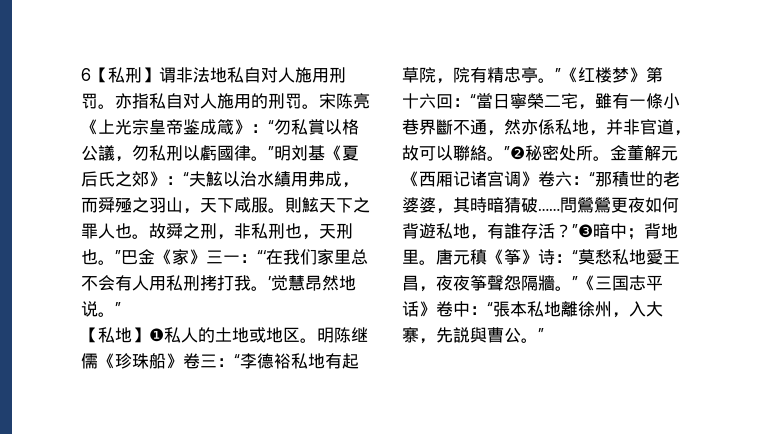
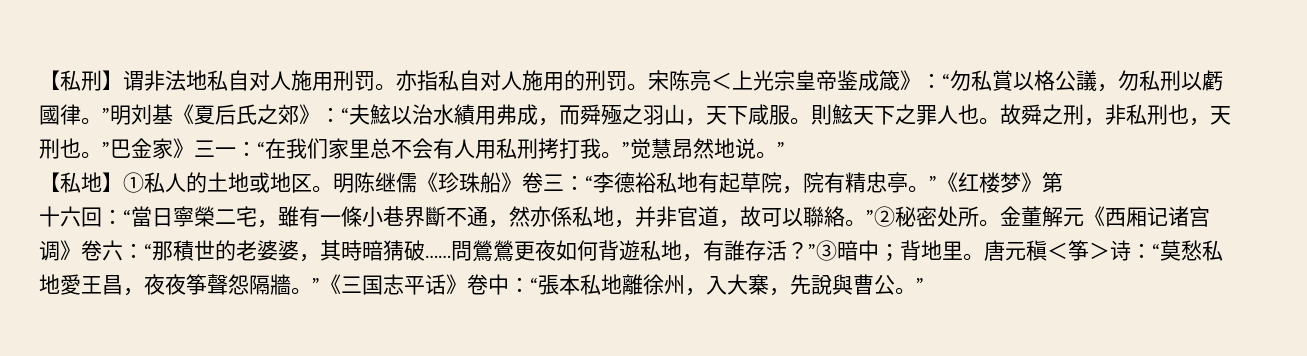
- 6【私刑】谓非法地私自对人施用刑罚。
+ 【私刑】谓非法地私自对人施用刑罚。
- 宋陈亮《上光宗皇帝鉴成箴》：“勿私賞以格公議，勿私刑以虧國律。”明刘基《夏后氏之郊》：“夫鮌以治水績用弗成，而舜殛之羽山，天下咸服。
+ 宋陈亮＜上光宗皇帝鉴成箴》：“勿私賞以格公議，勿私刑以虧國律。”明刘基《夏后氏之郊》：“夫鮌以治水績用弗成，而舜殛之羽山，天下咸服。
- 故舜之刑，非私刑也，天刑也。”巴金《家》三一：“‘在我们家里总不会有人用私刑拷打我。’觉慧昂然地说。”
+ 故舜之刑，非私刑也，天刑也。”巴金家》三一：“在我们家里总不会有人用私刑拷打我。”觉慧昂然地说。”
- 【私地】❶私人的土地或地区。
+ 【私地】①私人的土地或地区。
- 十六回：“當日寧榮二宅，雖有一條小巷界斷不通，然亦係私地，并非官道，故可以聯絡。”❷秘密处所。
+ 十六回：“當日寧榮二宅，雖有一條小巷界斷不通，然亦係私地，并非官道，故可以聯絡。”②秘密处所。
- 問鶯鶯更夜如何背遊私地，有誰存活？”❸暗中；背地里。
+ 問鶯鶯更夜如何背遊私地，有誰存活？”③暗中；背地里。
- 唐元稹《筝》诗：“莫愁私地愛王昌，夜夜筝聲怨隔牆。”《三国志平话》卷中：“張本私地離徐州，入大寨，先説與曹公。”
+ 唐元稹＜筝＞诗：“莫愁私地愛王昌，夜夜筝聲怨隔牆。”《三国志平话》卷中：“張本私地離徐州，入大寨，先說與曹公。”

